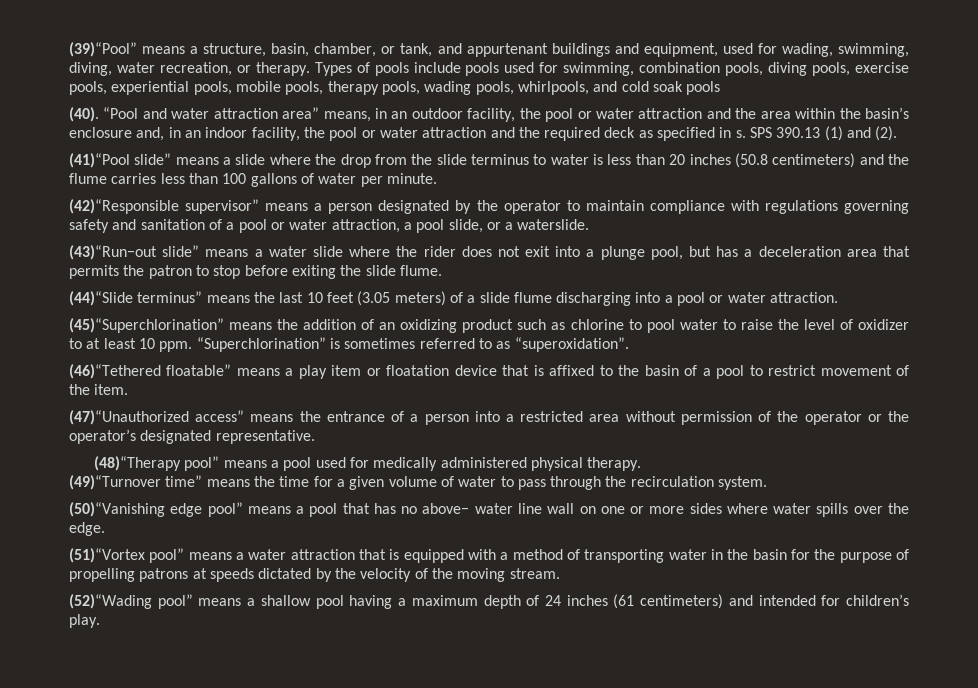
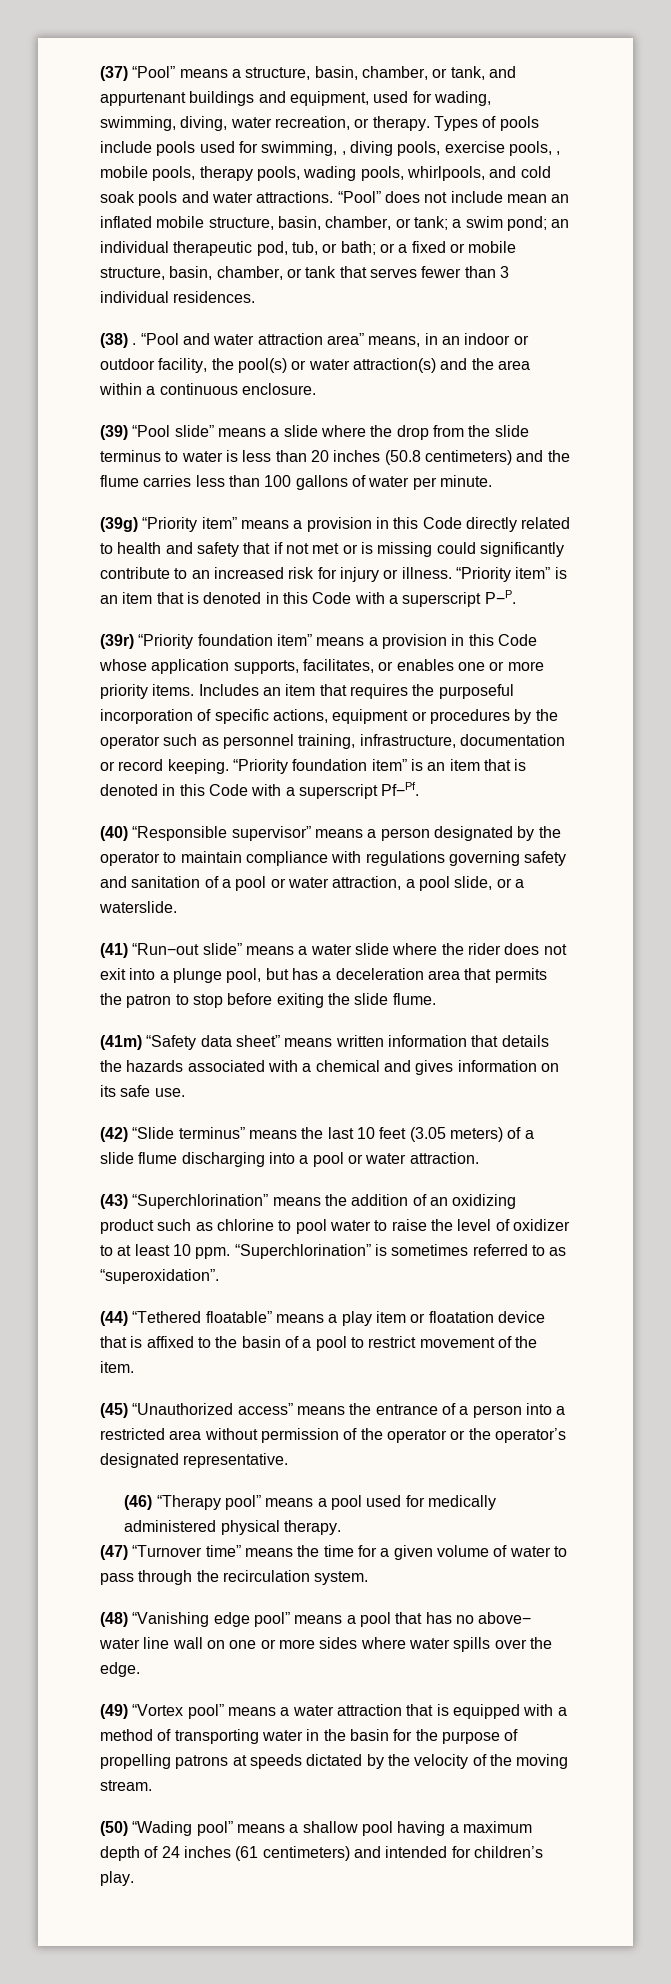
- (39)“Pool” means a structure, basin, chamber, or tank, and appurtenant buildings and equipment, used for wading, swimming, diving, water recreation, or therapy.
+ (37) “Pool” means a structure, basin, chamber, or tank, and appurtenant buildings and equipment, used for wading, swimming, diving, water recreation, or therapy.
- Types of pools include pools used for swimming, combination pools, diving pools, exercise pools, experiential pools, mobile pools, therapy pools, wading pools, whirlpools, and cold soak pools
- (40).
+ Types of pools include pools used for swimming, , diving pools, exercise pools, , mobile pools, therapy pools, wading pools, whirlpools, and cold soak pools and water attractions. “Pool” does not include mean an inflated mobile structure, basin, chamber, or tank; a swim pond; an individual therapeutic pod, tub, or bath; or a fixed or mobile structure, basin, chamber, or tank that serves fewer than 3 individual residences.
+ (38) .
- “Pool and water attraction area” means, in an outdoor facility, the pool or water attraction and the area within the basin’s enclosure and, in an indoor facility, the pool or water attraction and the required deck as specified in s. SPS 390.13 (1) and (2).
- (41)“Pool slide” means a slide where the drop from the slide terminus to water is less than 20 inches (50.8 centimeters) and the flume carries less than 100 gallons of water per minute.
+ “Pool and water attraction area” means, in an indoor or outdoor facility, the pool(s) or water attraction(s) and the area within a continuous enclosure.
+ (39) “Pool slide” means a slide where the drop from the slide terminus to water is less than 20 inches (50.8 centimeters) and the flume carries less than 100 gallons of water per minute.
- (42)“Responsible supervisor” means a person designated by the operator to maintain compliance with regulations governing safety and sanitation of a pool or water attraction, a pool slide, or a waterslide.
+ (39g) “Priority item” means a provision in this Code directly related to health and safety that if not met or is missing could significantly contribute to an increased risk for injury or illness. “Priority item” is an item that is denoted in this Code with a superscript P−P.
+ (39r) “Priority foundation item” means a provision in this Code whose application supports, facilitates, or enables one or more priority items. Includes an item that requires the purposeful incorporation of specific actions, equipment or procedures by the operator such as personnel training, infrastructure, documentation or record keeping. “Priority foundation item” is an item that is denoted in this Code with a superscript Pf−Pf.
+ (40) “Responsible supervisor” means a person designated by the operator to maintain compliance with regulations governing safety and sanitation of a pool or water attraction, a pool slide, or a waterslide.
- (43)“Run−out slide” means a water slide where the rider does not exit into a plunge pool, but has a deceleration area that permits the patron to stop before exiting the slide flume.
+ (41) “Run−out slide” means a water slide where the rider does not exit into a plunge pool, but has a deceleration area that permits the patron to stop before exiting the slide flume.
- (44)“Slide terminus” means the last 10 feet (3.05 meters) of a slide flume discharging into a pool or water attraction.
+ (41m) “Safety data sheet” means written information that details the hazards associated with a chemical and gives information on its safe use.
+ (42) “Slide terminus” means the last 10 feet (3.05 meters) of a slide flume discharging into a pool or water attraction.
- (45)“Superchlorination” means the addition of an oxidizing product such as chlorine to pool water to raise the level of oxidizer to at least 10 ppm.
+ (43) “Superchlorination” means the addition of an oxidizing product such as chlorine to pool water to raise the level of oxidizer to at least 10 ppm.
- (46)“Tethered floatable” means a play item or floatation device that is affixed to the basin of a pool to restrict movement of the item.
+ (44) “Tethered floatable” means a play item or floatation device that is affixed to the basin of a pool to restrict movement of the item.
- (47)“Unauthorized access” means the entrance of a person into a restricted area without permission of the operator or the operator’s designated representative.
+ (45) “Unauthorized access” means the entrance of a person into a restricted area without permission of the operator or the operator’s designated representative.
- (48)“Therapy pool” means a pool used for medically administered physical therapy.
+ (46) “Therapy pool” means a pool used for medically administered physical therapy.
- (49)“Turnover time” means the time for a given volume of water to pass through the recirculation system.
+ (47) “Turnover time” means the time for a given volume of water to pass through the recirculation system.
- (50)“Vanishing edge pool” means a pool that has no above− water line wall on one or more sides where water spills over the edge.
+ (48) “Vanishing edge pool” means a pool that has no above− water line wall on one or more sides where water spills over the edge.
- (51)“Vortex pool” means a water attraction that is equipped with a method of transporting water in the basin for the purpose of propelling patrons at speeds dictated by the velocity of the moving stream.
+ (49) “Vortex pool” means a water attraction that is equipped with a method of transporting water in the basin for the purpose of propelling patrons at speeds dictated by the velocity of the moving stream.
- (52)“Wading pool” means a shallow pool having a maximum depth of 24 inches (61 centimeters) and intended for children’s play.
+ (50) “Wading pool” means a shallow pool having a maximum depth of 24 inches (61 centimeters) and intended for children’s play.

